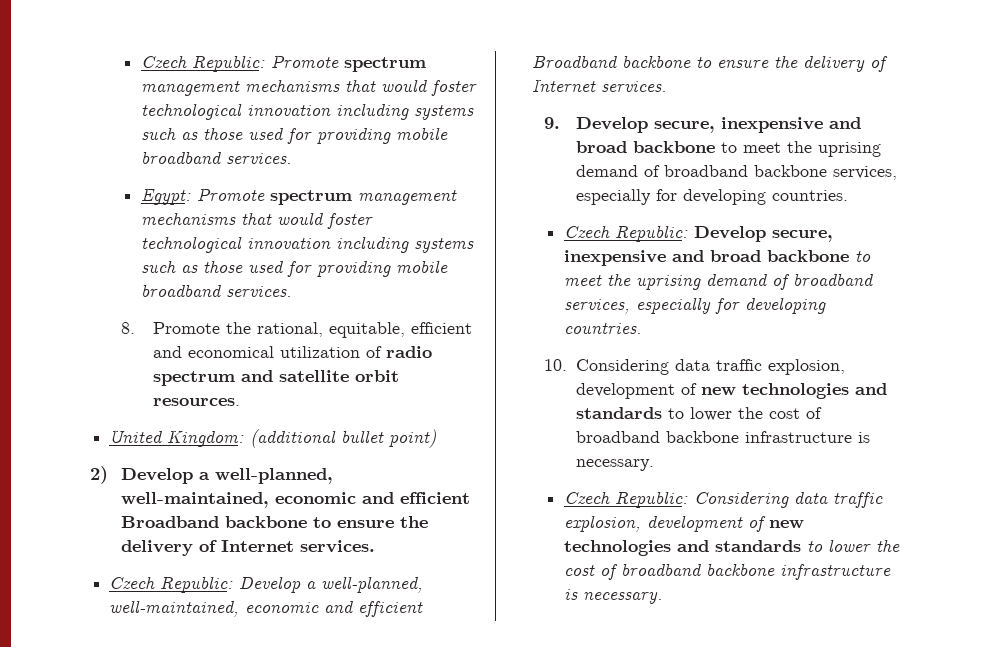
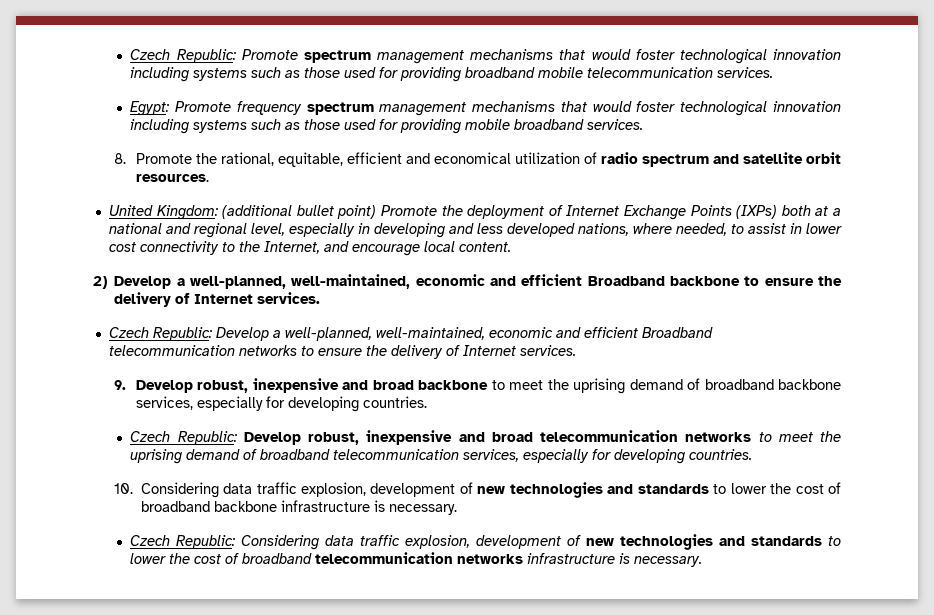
- Czech Republic: Promote spectrum management mechanisms that would foster technological innovation including systems such as those used for providing mobile broadband services.
+ Czech Republic: Promote spectrum management mechanisms that would foster technological innovation including systems such as those used for providing broadband mobile telecommunication services.
- Egypt: Promote spectrum management mechanisms that would foster technological innovation including systems such as those used for providing mobile broadband services.
+ Egypt: Promote frequency spectrum management mechanisms that would foster technological innovation including systems such as those used for providing mobile broadband services.
- United Kingdom: (additional bullet point)
+ United Kingdom: (additional bullet point) Promote the deployment of Internet Exchange Points (IXPs) both at a national and regional level, especially in developing and less developed nations, where needed, to assist in lower cost connectivity to the Internet, and encourage local content.
- Czech Republic: Develop a well-planned, well-maintained, economic and efficient Broadband backbone to ensure the delivery of Internet services.
+ Czech Republic: Develop a well-planned, well-maintained, economic and efficient Broadband telecommunication networks to ensure the delivery of Internet services.
- 9. Develop secure, inexpensive and broad backbone to meet the uprising demand of broadband backbone services, especially for developing countries.
+ 9. Develop robust, inexpensive and broad backbone to meet the uprising demand of broadband backbone services, especially for developing countries.
- Czech Republic: Develop secure, inexpensive and broad backbone to meet the uprising demand of broadband services, especially for developing countries.
+ Czech Republic: Develop robust, inexpensive and broad telecommunication networks to meet the uprising demand of broadband telecommunication services, especially for developing countries.
- Czech Republic: Considering data traffic explosion, development of new technologies and standards to lower the cost of broadband backbone infrastructure is necessary.
+ Czech Republic: Considering data traffic explosion, development of new technologies and standards to lower the cost of broadband telecommunication networks infrastructure is necessary.

